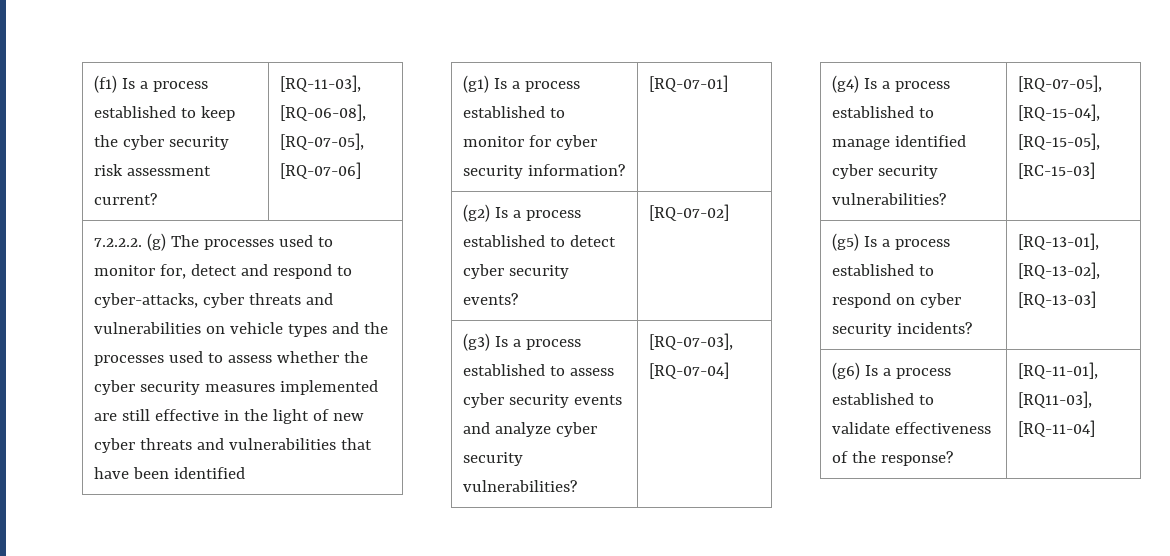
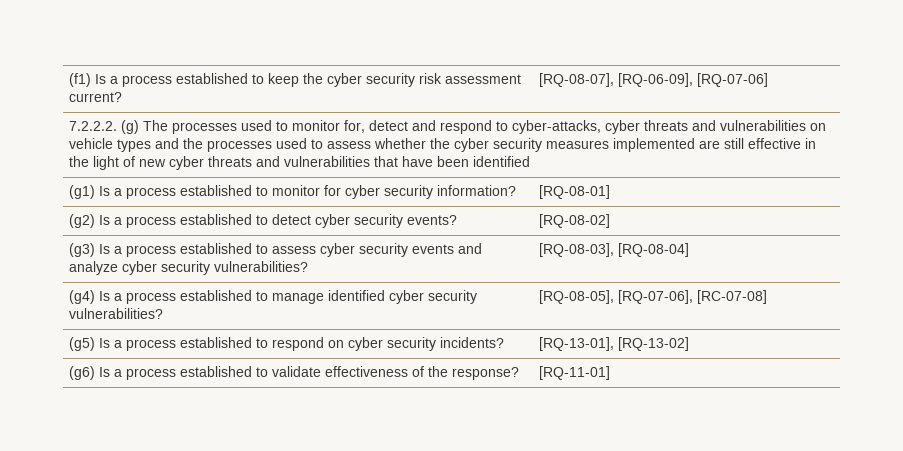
- (f1) Is a process established to keep the cyber security risk assessment current? | [RQ-11-03], [RQ-06-08], [RQ-07-05], [RQ-07-06]
+ (f1) Is a process established to keep the cyber security risk assessment current? | [RQ-08-07], [RQ-06-09], [RQ-07-06]
- (g1) Is a process established to monitor for cyber security information? | [RQ-07-01]
+ (g1) Is a process established to monitor for cyber security information? | [RQ-08-01]
- (g2) Is a process established to detect cyber security events? | [RQ-07-02]
+ (g2) Is a process established to detect cyber security events? | [RQ-08-02]
- (g3) Is a process established to assess cyber security events and analyze cyber security vulnerabilities? | [RQ-07-03], [RQ-07-04]
+ (g3) Is a process established to assess cyber security events and analyze cyber security vulnerabilities? | [RQ-08-03], [RQ-08-04]
- (g4) Is a process established to manage identified cyber security vulnerabilities? | [RQ-07-05], [RQ-15-04], [RQ-15-05], [RC-15-03]
+ (g4) Is a process established to manage identified cyber security vulnerabilities? | [RQ-08-05], [RQ-07-06], [RC-07-08]
- (g5) Is a process established to respond on cyber security incidents? | [RQ-13-01], [RQ-13-02], [RQ-13-03]
+ (g5) Is a process established to respond on cyber security incidents? | [RQ-13-01], [RQ-13-02]
- (g6) Is a process established to validate effectiveness of the response? | [RQ-11-01], [RQ11-03], [RQ-11-04]
+ (g6) Is a process established to validate effectiveness of the response? | [RQ-11-01]

